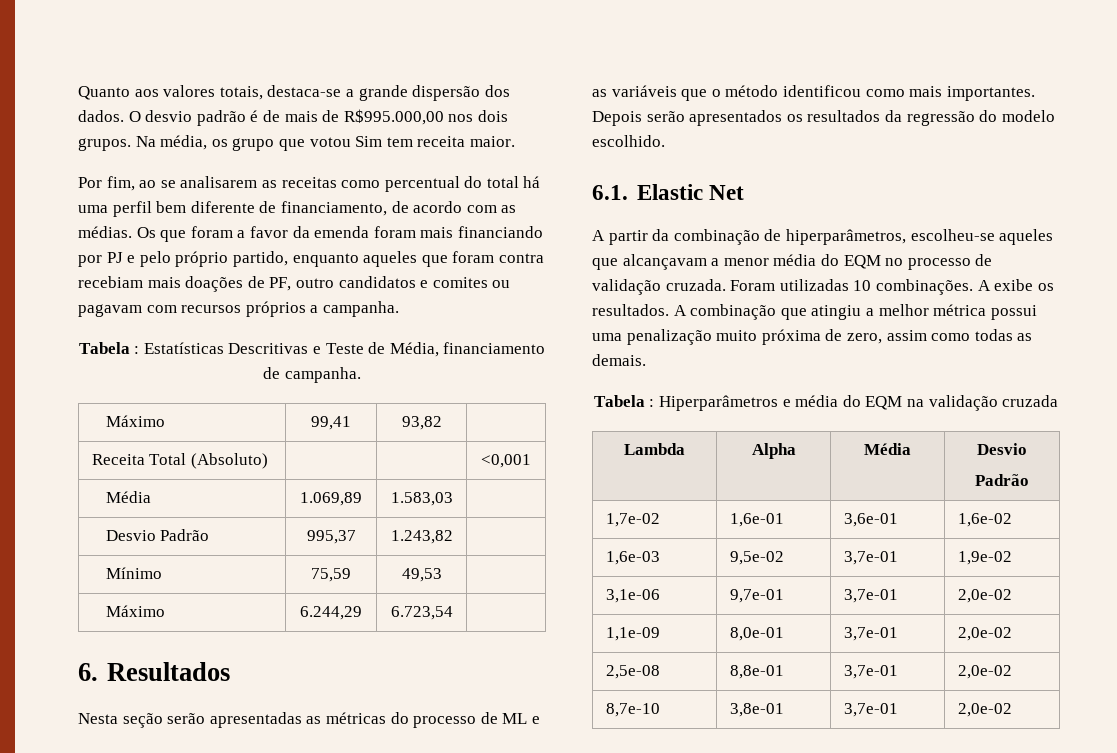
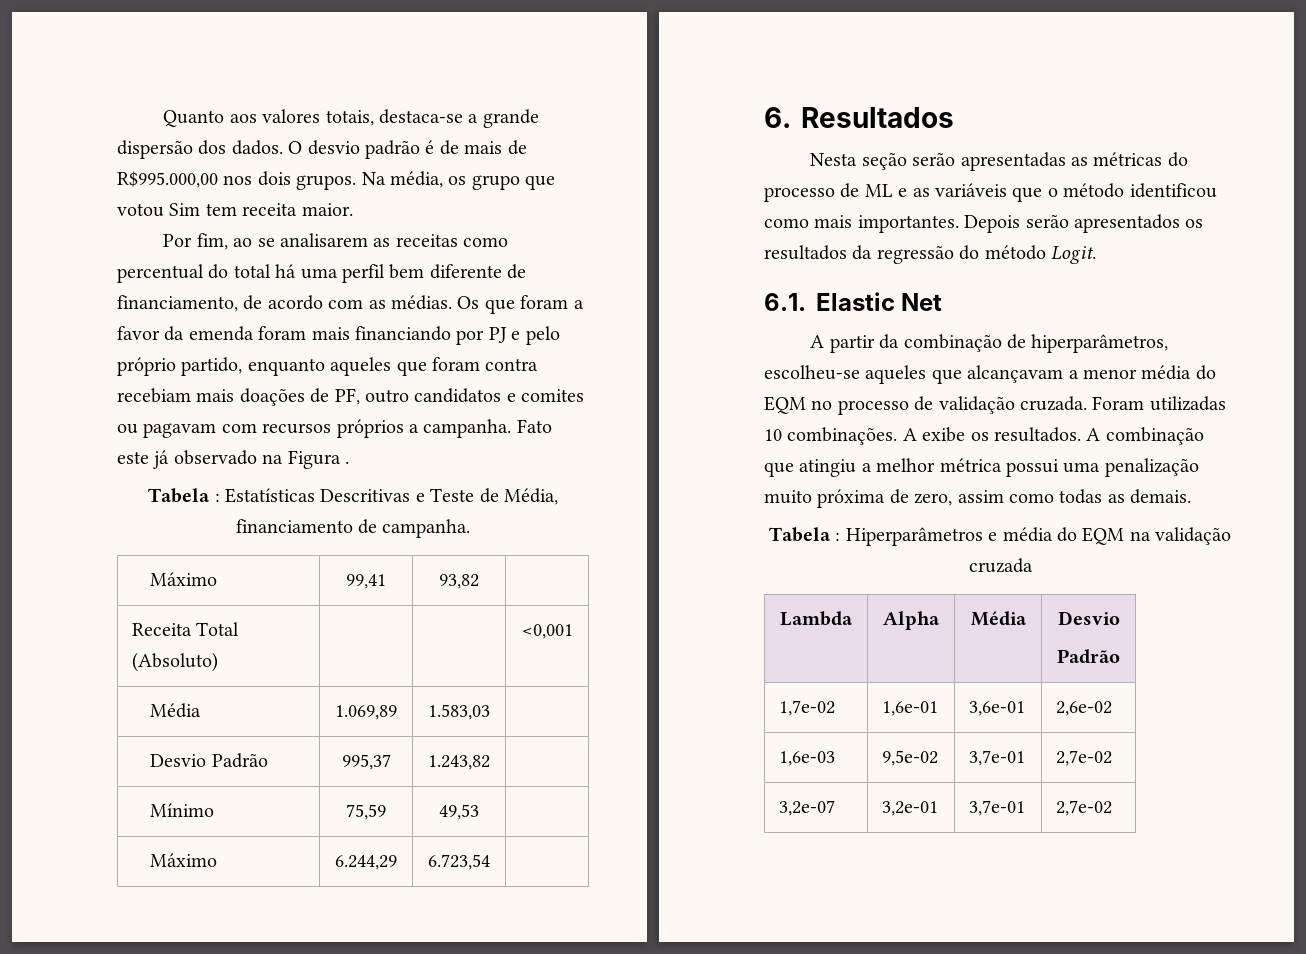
+ Fato este já observado na Figura .
- Depois serão apresentados os resultados da regressão do modelo escolhido.
+ Depois serão apresentados os resultados da regressão do método Logit.
- 1,7e-02 | 1,6e-01 | 3,6e-01 | 1,6e-02
+ 1,7e-02 | 1,6e-01 | 3,6e-01 | 2,6e-02
- 1,6e-03 | 9,5e-02 | 3,7e-01 | 1,9e-02
- 3,1e-06 | 9,7e-01 | 3,7e-01 | 2,0e-02
- 1,1e-09 | 8,0e-01 | 3,7e-01 | 2,0e-02
- 2,5e-08 | 8,8e-01 | 3,7e-01 | 2,0e-02
- 8,7e-10 | 3,8e-01 | 3,7e-01 | 2,0e-02
+ 1,6e-03 | 9,5e-02 | 3,7e-01 | 2,7e-02
+ 3,2e-07 | 3,2e-01 | 3,7e-01 | 2,7e-02

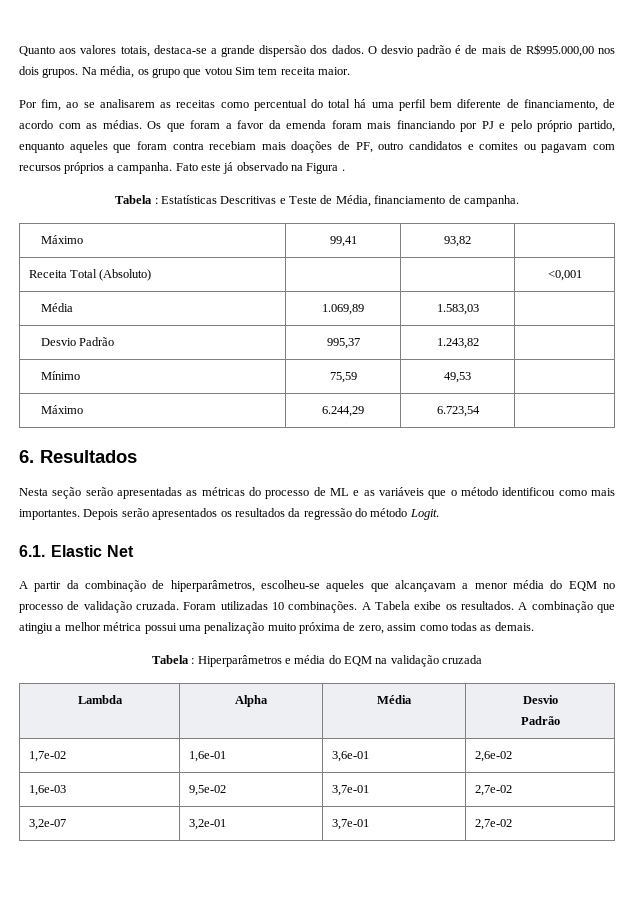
- A exibe os resultados.
+ A Tabela exibe os resultados.

